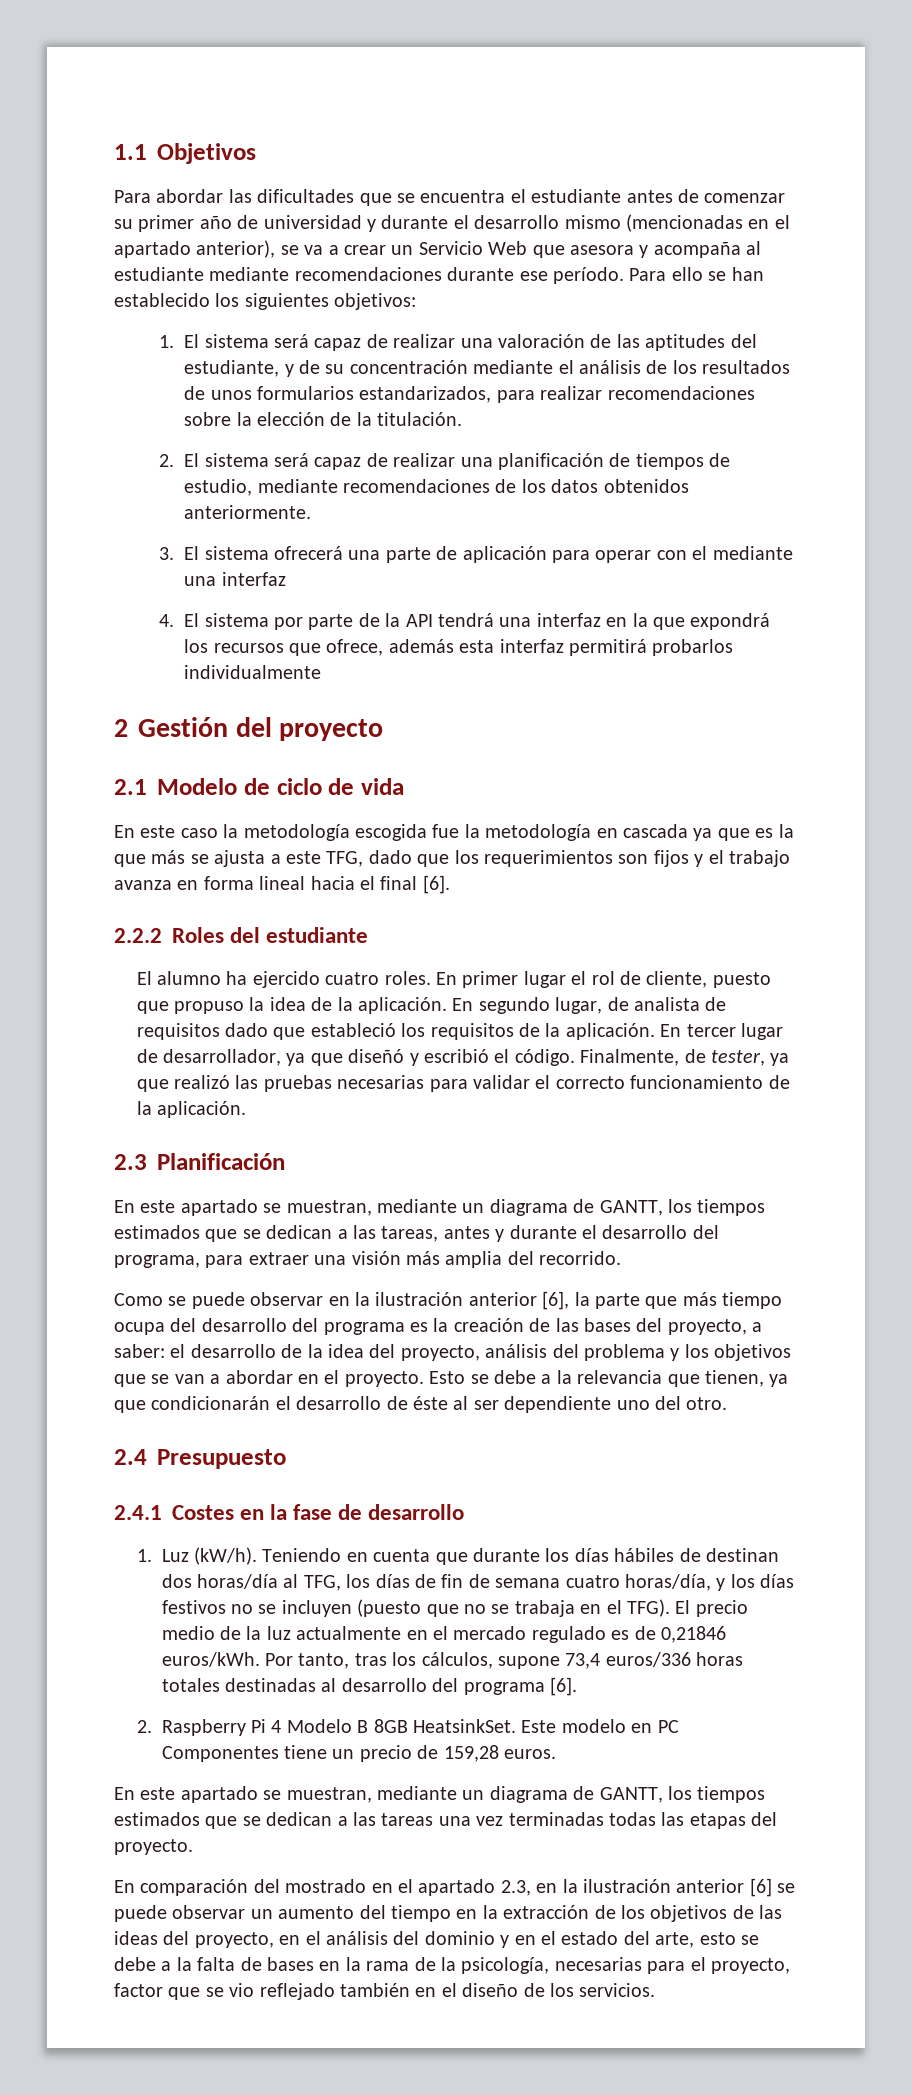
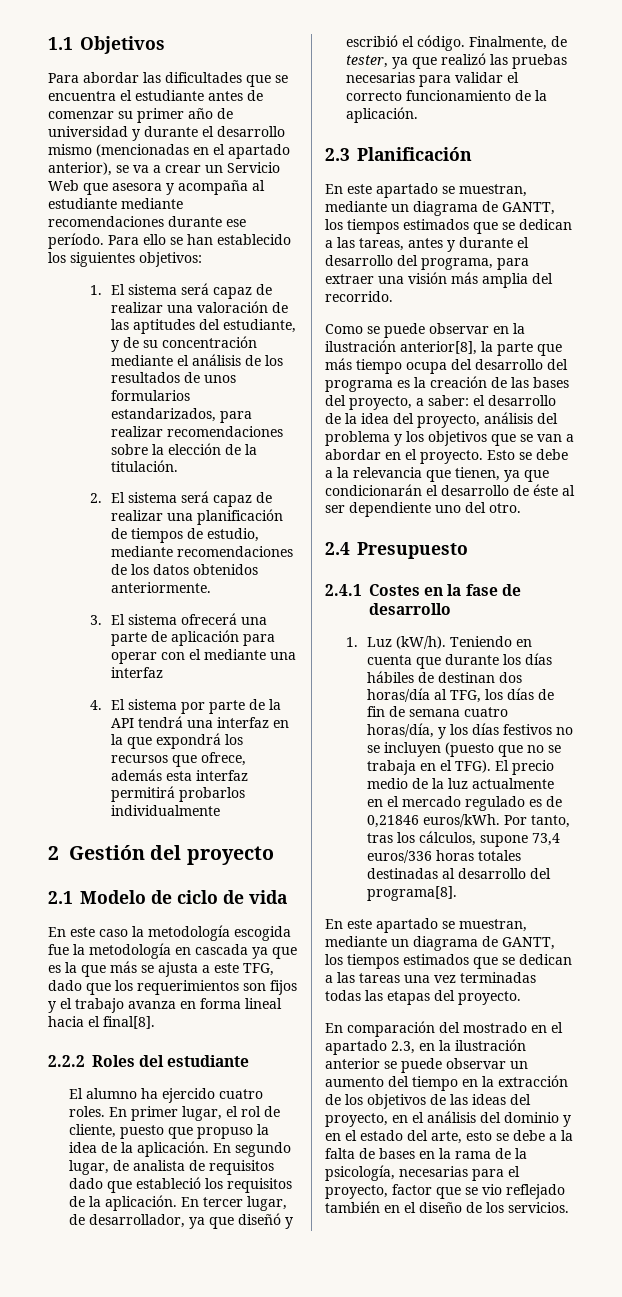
- En este caso la metodología escogida fue la metodología en cascada ya que es la que más se ajusta a este TFG, dado que los requerimientos son fijos y el trabajo avanza en forma lineal hacia el final [6].
+ En este caso la metodología escogida fue la metodología en cascada ya que es la que más se ajusta a este TFG, dado que los requerimientos son fijos y el trabajo avanza en forma lineal hacia el final[8].
- En primer lugar el rol de cliente, puesto que propuso la idea de la aplicación.
+ En primer lugar, el rol de cliente, puesto que propuso la idea de la aplicación.
- En tercer lugar de desarrollador, ya que diseñó y escribió el código.
+ En tercer lugar, de desarrollador, ya que diseñó y escribió el código.
- Como se puede observar en la ilustración anterior [6], la parte que más tiempo ocupa del desarrollo del programa es la creación de las bases del proyecto, a saber: el desarrollo de la idea del proyecto, análisis del problema y los objetivos que se van a abordar en el proyecto.
+ Como se puede observar en la ilustración anterior[8], la parte que más tiempo ocupa del desarrollo del programa es la creación de las bases del proyecto, a saber: el desarrollo de la idea del proyecto, análisis del problema y los objetivos que se van a abordar en el proyecto.
- Por tanto, tras los cálculos, supone 73,4 euros/336 horas totales destinadas al desarrollo del programa [6].
- 2. Raspberry Pi 4 Modelo B 8GB HeatsinkSet. Este modelo en PC Componentes tiene un precio de 159,28 euros.
+ Por tanto, tras los cálculos, supone 73,4 euros/336 horas totales destinadas al desarrollo del programa[8].
- En comparación del mostrado en el apartado 2.3, en la ilustración anterior [6] se puede observar un aumento del tiempo en la extracción de los objetivos de las ideas del proyecto, en el análisis del dominio y en el estado del arte, esto se debe a la falta de bases en la rama de la psicología, necesarias para el proyecto, factor que se vio reflejado también en el diseño de los servicios.
+ En comparación del mostrado en el apartado 2.3, en la ilustración anterior se puede observar un aumento del tiempo en la extracción de los objetivos de las ideas del proyecto, en el análisis del dominio y en el estado del arte, esto se debe a la falta de bases en la rama de la psicología, necesarias para el proyecto, factor que se vio reflejado también en el diseño de los servicios.

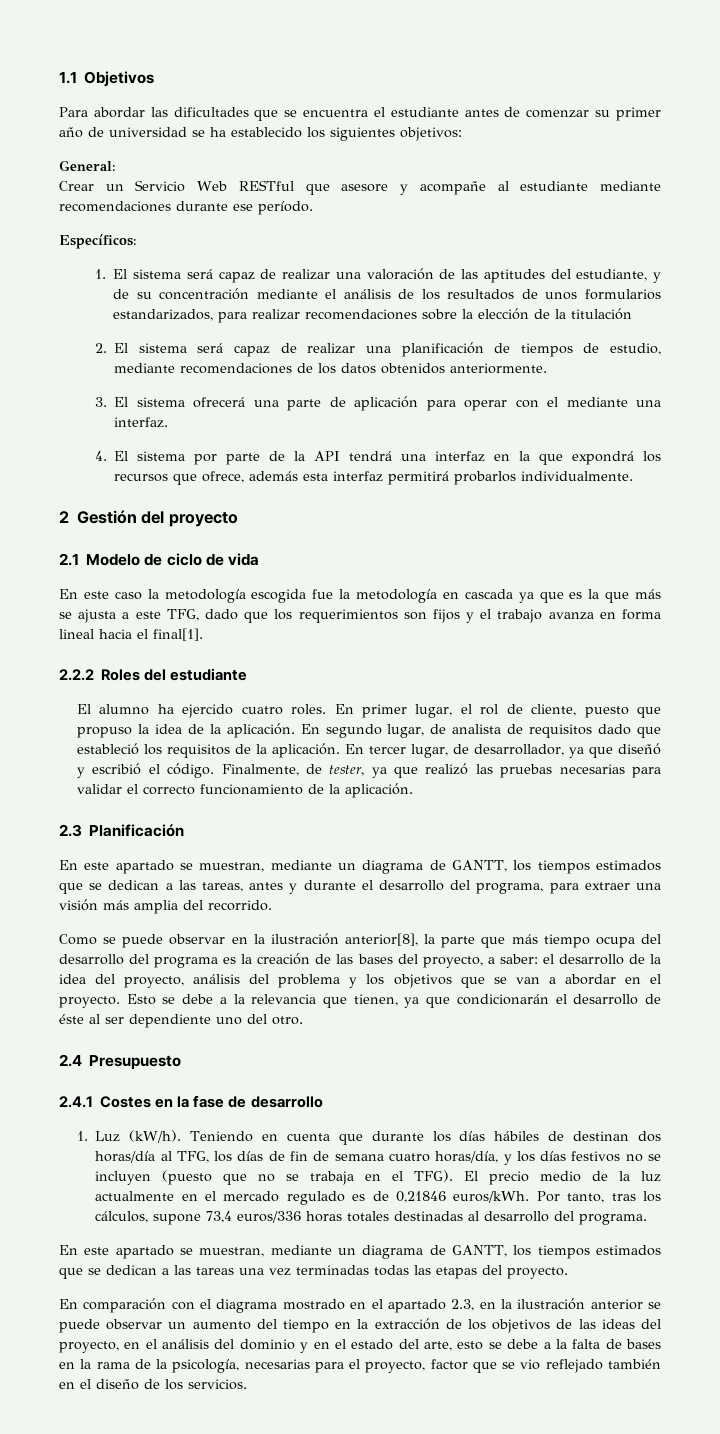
- Para abordar las dificultades que se encuentra el estudiante antes de comenzar su primer año de universidad y durante el desarrollo mismo (mencionadas en el apartado anterior), se va a crear un Servicio Web que asesora y acompaña al estudiante mediante recomendaciones durante ese período. Para ello se han establecido los siguientes objetivos:
+ Para abordar las dificultades que se encuentra el estudiante antes de comenzar su primer año de universidad se ha establecido los siguientes objetivos:
+ General:
+ Crear un Servicio Web RESTful que asesore y acompañe al estudiante mediante recomendaciones durante ese período.
+ Específicos:
- 1. El sistema será capaz de realizar una valoración de las aptitudes del estudiante, y de su concentración mediante el análisis de los resultados de unos formularios estandarizados, para realizar recomendaciones sobre la elección de la titulación.
+ 1. El sistema será capaz de realizar una valoración de las aptitudes del estudiante, y de su concentración mediante el análisis de los resultados de unos formularios estandarizados, para realizar recomendaciones sobre la elección de la titulación
- 3. El sistema ofrecerá una parte de aplicación para operar con el mediante una interfaz
+ 3. El sistema ofrecerá una parte de aplicación para operar con el mediante una interfaz.
- 4. El sistema por parte de la API tendrá una interfaz en la que expondrá los recursos que ofrece, además esta interfaz permitirá probarlos individualmente
+ 4. El sistema por parte de la API tendrá una interfaz en la que expondrá los recursos que ofrece, además esta interfaz permitirá probarlos individualmente.
- En este caso la metodología escogida fue la metodología en cascada ya que es la que más se ajusta a este TFG, dado que los requerimientos son fijos y el trabajo avanza en forma lineal hacia el final[8].
+ En este caso la metodología escogida fue la metodología en cascada ya que es la que más se ajusta a este TFG, dado que los requerimientos son fijos y el trabajo avanza en forma lineal hacia el final[1].
- Por tanto, tras los cálculos, supone 73,4 euros/336 horas totales destinadas al desarrollo del programa[8].
+ Por tanto, tras los cálculos, supone 73,4 euros/336 horas totales destinadas al desarrollo del programa.
- En comparación del mostrado en el apartado 2.3, en la ilustración anterior se puede observar un aumento del tiempo en la extracción de los objetivos de las ideas del proyecto, en el análisis del dominio y en el estado del arte, esto se debe a la falta de bases en la rama de la psicología, necesarias para el proyecto, factor que se vio reflejado también en el diseño de los servicios.
+ En comparación con el diagrama mostrado en el apartado 2.3, en la ilustración anterior se puede observar un aumento del tiempo en la extracción de los objetivos de las ideas del proyecto, en el análisis del dominio y en el estado del arte, esto se debe a la falta de bases en la rama de la psicología, necesarias para el proyecto, factor que se vio reflejado también en el diseño de los servicios.

